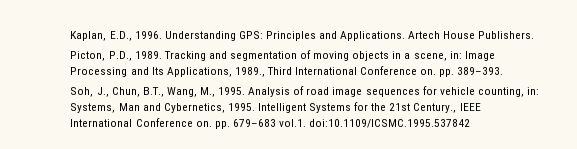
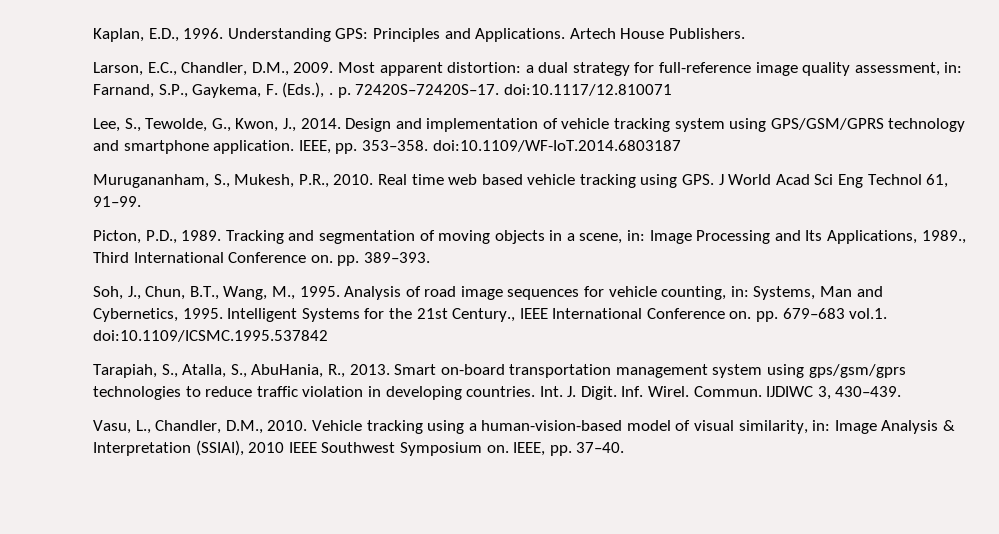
+ Larson, E.C., Chandler, D.M., 2009. Most apparent distortion: a dual strategy for full-reference image quality assessment, in: Farnand, S.P., Gaykema, F. (Eds.), . p. 72420S–72420S–17. doi:10.1117/12.810071
+ Lee, S., Tewolde, G., Kwon, J., 2014. Design and implementation of vehicle tracking system using GPS/GSM/GPRS technology and smartphone application. IEEE, pp. 353–358. doi:10.1109/WF-IoT.2014.6803187
+ Murugananham, S., Mukesh, P.R., 2010. Real time web based vehicle tracking using GPS. J World Acad Sci Eng Technol 61, 91–99.
+ Tarapiah, S., Atalla, S., AbuHania, R., 2013. Smart on-board transportation management system using gps/gsm/gprs technologies to reduce traffic violation in developing countries. Int. J. Digit. Inf. Wirel. Commun. IJDIWC 3, 430–439.
+ Vasu, L., Chandler, D.M., 2010. Vehicle tracking using a human-vision-based model of visual similarity, in: Image Analysis & Interpretation (SSIAI), 2010 IEEE Southwest Symposium on. IEEE, pp. 37–40.

